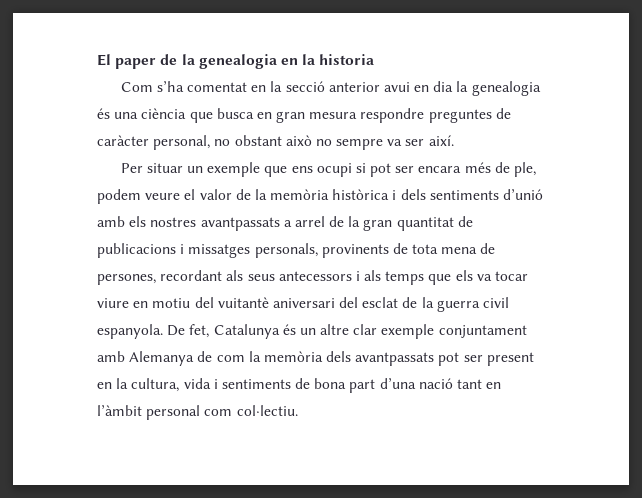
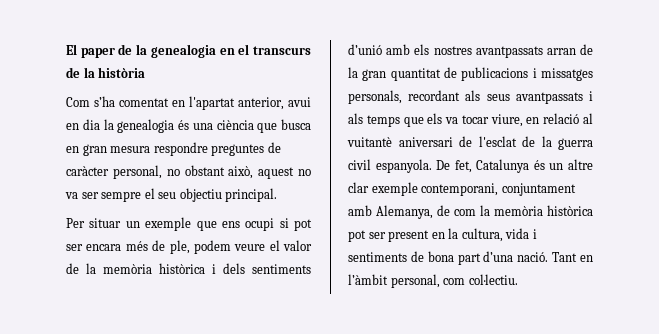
- El paper de la genealogia en la historia
+ El paper de la genealogia en el transcurs de la història
- Com s’ha comentat en la secció anterior avui en dia la genealogia és una ciència que busca en gran mesura respondre preguntes de caràcter personal, no obstant això no sempre va ser així.
+ Com s’ha comentat en l'apartat anterior, avui en dia la genealogia és una ciència que busca en gran mesura respondre preguntes de caràcter personal, no obstant això, aquest no va ser sempre el seu objectiu principal.
- Per situar un exemple que ens ocupi si pot ser encara més de ple, podem veure el valor de la memòria històrica i dels sentiments d’unió amb els nostres avantpassats a arrel de la gran quantitat de publicacions i missatges personals, provinents de tota mena de persones, recordant als seus antecessors i als temps que els va tocar viure en motiu del vuitantè aniversari del esclat de la guerra civil espanyola.
+ Per situar un exemple que ens ocupi si pot ser encara més de ple, podem veure el valor de la memòria històrica i dels sentiments d’unió amb els nostres avantpassats arran de la gran quantitat de publicacions i missatges personals, recordant als seus avantpassats i als temps que els va tocar viure, en relació al vuitantè aniversari de l'esclat de la guerra civil espanyola.
- De fet, Catalunya és un altre clar exemple conjuntament amb Alemanya de com la memòria dels avantpassats pot ser present en la cultura, vida i sentiments de bona part d’una nació tant en l’àmbit personal com col·lectiu.
+ De fet, Catalunya és un altre clar exemple contemporani, conjuntament amb Alemanya, de com la memòria històrica pot ser present en la cultura, vida i sentiments de bona part d’una nació. Tant en l’àmbit personal, com col·lectiu.

